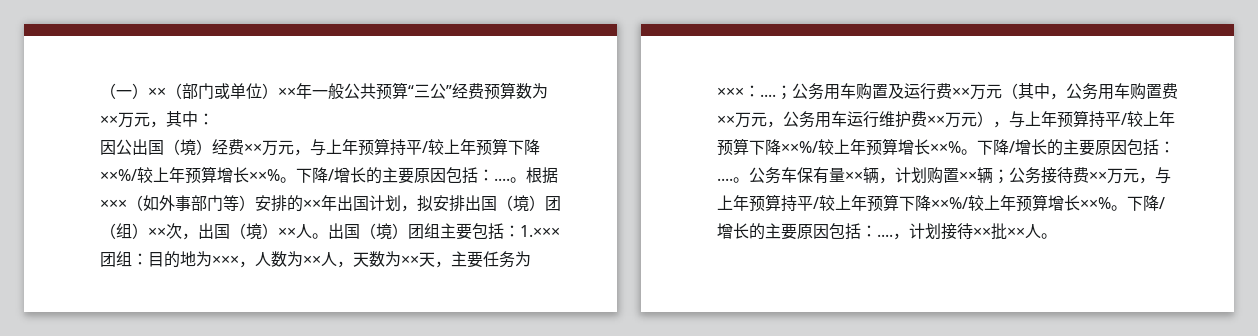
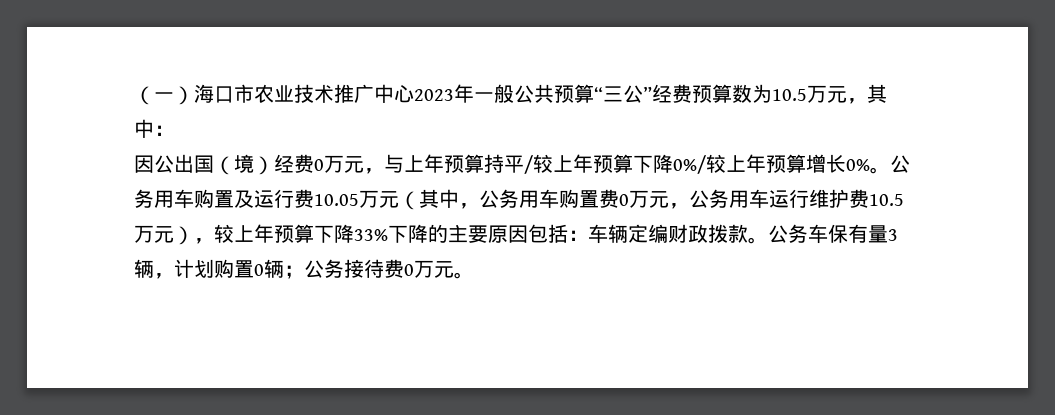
- （一）××（部门或单位）××年一般公共预算“三公”经费预算数为××万元，其中：
+ （一）海口市农业技术推广中心2023年一般公共预算“三公”经费预算数为10.5万元，其中：
- 因公出国（境）经费××万元，与上年预算持平/较上年预算下降××%/较上年预算增长××%。下降/增长的主要原因包括：....。根据×××（如外事部门等）安排的××年出国计划，拟安排出国（境）团（组）××次，出国（境）××人。出国（境）团组主要包括：1.×××团组：目的地为×××，人数为××人，天数为××天，主要任务为×××：....；公务用车购置及运行费××万元（其中，公务用车购置费××万元，公务用车运行维护费××万元），与上年预算持平/较上年预算下降××%/较上年预算增长××%。下降/增长的主要原因包括：....。
+ 因公出国（境）经费0万元，与上年预算持平/较上年预算下降0%/较上年预算增长0%。公务用车购置及运行费10.05万元（其中，公务用车购置费0万元，公务用车运行维护费10.5万元），较上年预算下降33%下降的主要原因包括：车辆定编财政拨款。
- 公务车保有量××辆，计划购置××辆；公务接待费××万元，与上年预算持平/较上年预算下降××%/较上年预算增长××%。下降/增长的主要原因包括：....，计划接待××批××人。
+ 公务车保有量3辆，计划购置0辆；公务接待费0万元。

